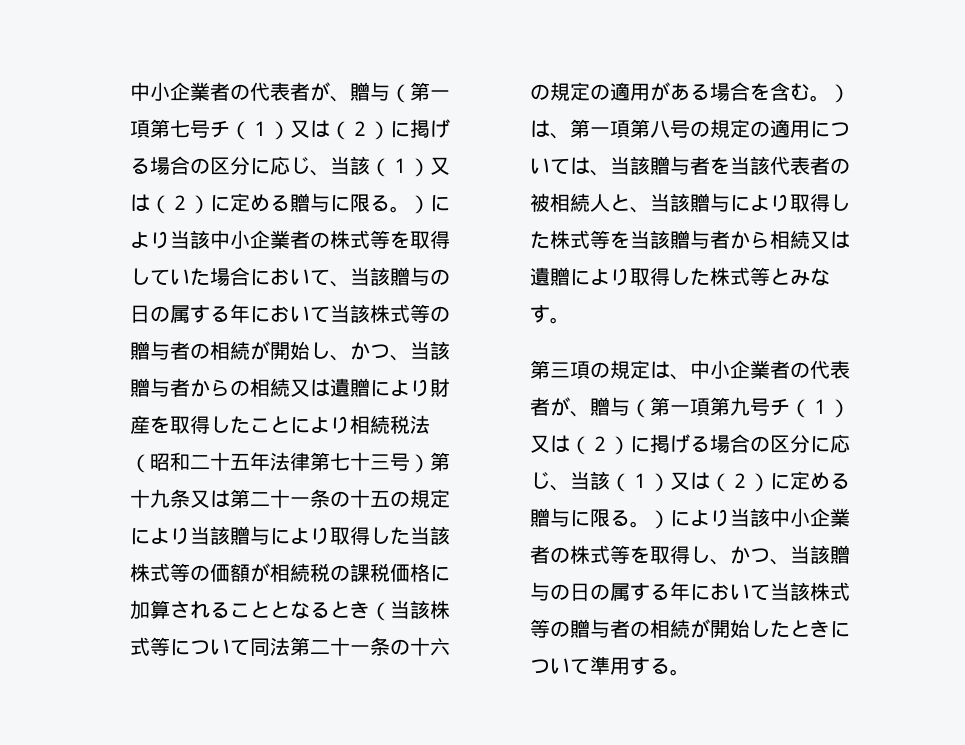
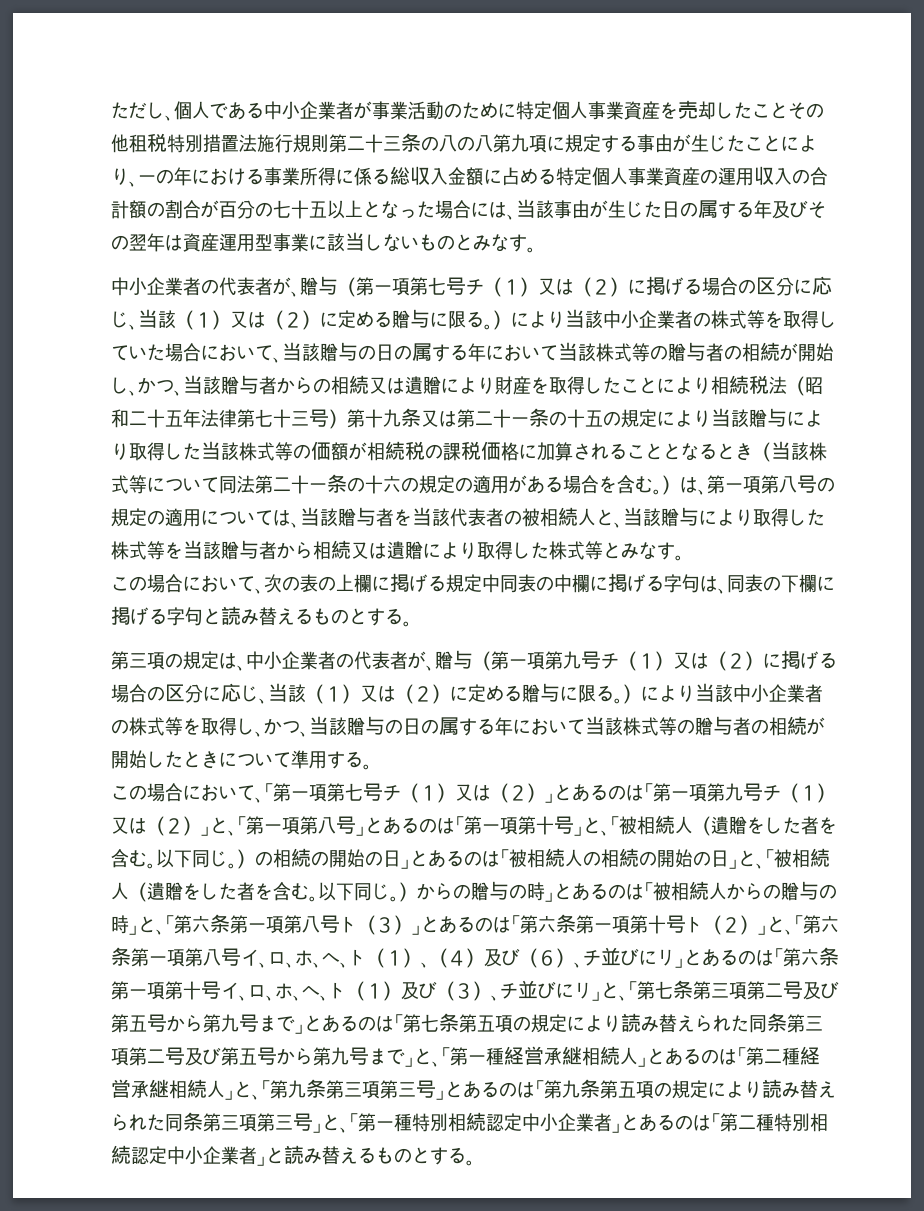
+ ただし、個人である中小企業者が事業活動のために特定個人事業資産を売却したことその他租税特別措置法施行規則第二十三条の八の八第九項に規定する事由が生じたことにより、一の年における事業所得に係る総収入金額に占める特定個人事業資産の運用収入の合計額の割合が百分の七十五以上となった場合には、当該事由が生じた日の属する年及びその翌年は資産運用型事業に該当しないものとみなす。
+ この場合において、次の表の上欄に掲げる規定中同表の中欄に掲げる字句は、同表の下欄に掲げる字句と読み替えるものとする。
+ この場合において、「第一項第七号チ（１）又は（２）」とあるのは「第一項第九号チ（１）又は（２）」と、「第一項第八号」とあるのは「第一項第十号」と、「被相続人（遺贈をした者を含む。以下同じ。）の相続の開始の日」とあるのは「被相続人の相続の開始の日」と、「被相続人（遺贈をした者を含む。以下同じ。）からの贈与の時」とあるのは「被相続人からの贈与の時」と、「第六条第一項第八号ト（３）」とあるのは「第六条第一項第十号ト（２）」と、「第六条第一項第八号イ、ロ、ホ、ヘ、ト（１）、（４）及び（６）、チ並びにリ」とあるのは「第六条第一項第十号イ、ロ、ホ、ヘ、ト（１）及び（３）、チ並びにリ」と、「第七条第三項第二号及び第五号から第九号まで」とあるのは「第七条第五項の規定により読み替えられた同条第三項第二号及び第五号から第九号まで」と、「第一種経営承継相続人」とあるのは「第二種経営承継相続人」と、「第九条第三項第三号」とあるのは「第九条第五項の規定により読み替えられた同条第三項第三号」と、「第一種特別相続認定中小企業者」とあるのは「第二種特別相続認定中小企業者」と読み替えるものとする。

